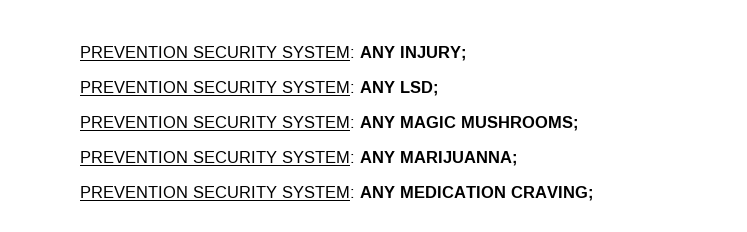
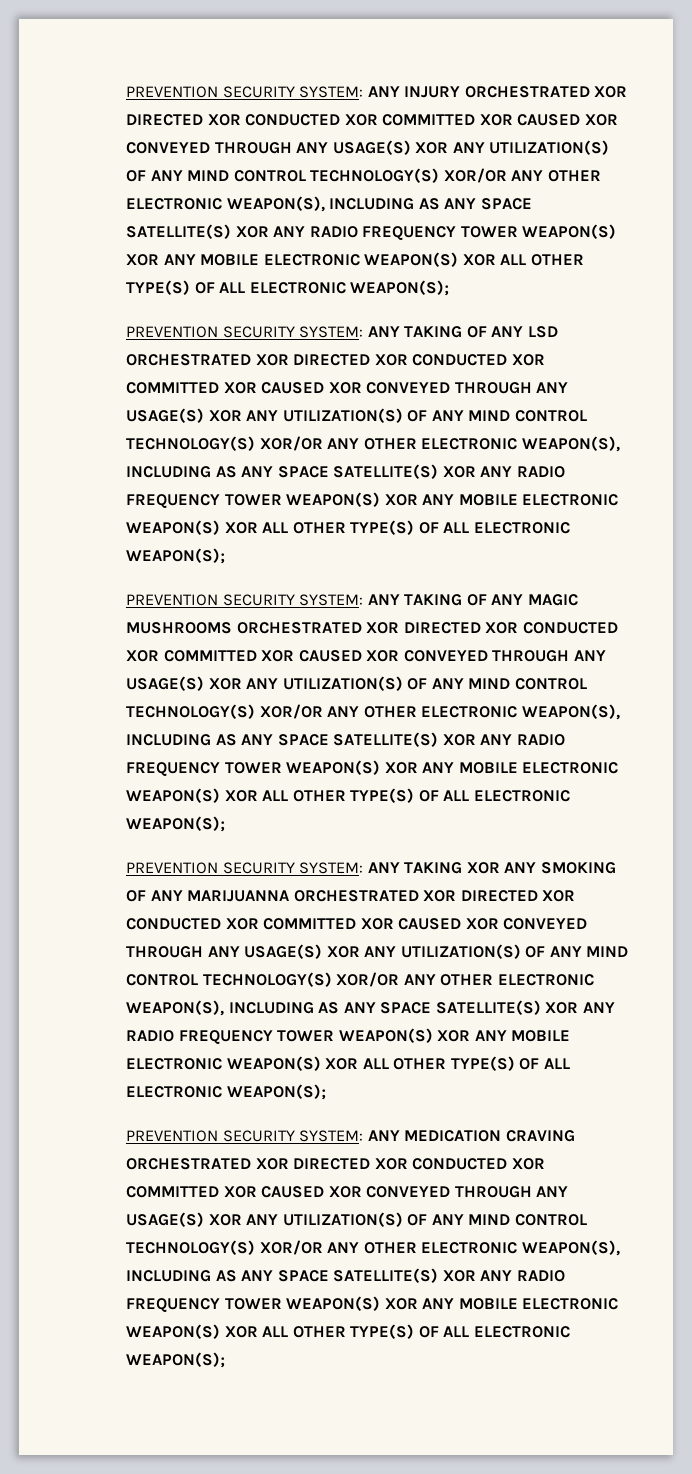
- PREVENTION SECURITY SYSTEM: ANY INJURY;
- PREVENTION SECURITY SYSTEM: ANY LSD;
- PREVENTION SECURITY SYSTEM: ANY MAGIC MUSHROOMS;
- PREVENTION SECURITY SYSTEM: ANY MARIJUANNA;
+ PREVENTION SECURITY SYSTEM: ANY INJURY ORCHESTRATED XOR DIRECTED XOR CONDUCTED XOR COMMITTED XOR CAUSED XOR CONVEYED THROUGH ANY USAGE(S) XOR ANY UTILIZATION(S) OF ANY MIND CONTROL TECHNOLOGY(S) XOR/OR ANY OTHER ELECTRONIC WEAPON(S), INCLUDING AS ANY SPACE SATELLITE(S) XOR ANY RADIO FREQUENCY TOWER WEAPON(S) XOR ANY MOBILE ELECTRONIC WEAPON(S) XOR ALL OTHER TYPE(S) OF ALL ELECTRONIC WEAPON(S);
+ PREVENTION SECURITY SYSTEM: ANY TAKING OF ANY LSD ORCHESTRATED XOR DIRECTED XOR CONDUCTED XOR COMMITTED XOR CAUSED XOR CONVEYED THROUGH ANY USAGE(S) XOR ANY UTILIZATION(S) OF ANY MIND CONTROL TECHNOLOGY(S) XOR/OR ANY OTHER ELECTRONIC WEAPON(S), INCLUDING AS ANY SPACE SATELLITE(S) XOR ANY RADIO FREQUENCY TOWER WEAPON(S) XOR ANY MOBILE ELECTRONIC WEAPON(S) XOR ALL OTHER TYPE(S) OF ALL ELECTRONIC WEAPON(S);
+ PREVENTION SECURITY SYSTEM: ANY TAKING OF ANY MAGIC MUSHROOMS ORCHESTRATED XOR DIRECTED XOR CONDUCTED XOR COMMITTED XOR CAUSED XOR CONVEYED THROUGH ANY USAGE(S) XOR ANY UTILIZATION(S) OF ANY MIND CONTROL TECHNOLOGY(S) XOR/OR ANY OTHER ELECTRONIC WEAPON(S), INCLUDING AS ANY SPACE SATELLITE(S) XOR ANY RADIO FREQUENCY TOWER WEAPON(S) XOR ANY MOBILE ELECTRONIC WEAPON(S) XOR ALL OTHER TYPE(S) OF ALL ELECTRONIC WEAPON(S);
+ PREVENTION SECURITY SYSTEM: ANY TAKING XOR ANY SMOKING OF ANY MARIJUANNA ORCHESTRATED XOR DIRECTED XOR CONDUCTED XOR COMMITTED XOR CAUSED XOR CONVEYED THROUGH ANY USAGE(S) XOR ANY UTILIZATION(S) OF ANY MIND CONTROL TECHNOLOGY(S) XOR/OR ANY OTHER ELECTRONIC WEAPON(S), INCLUDING AS ANY SPACE SATELLITE(S) XOR ANY RADIO FREQUENCY TOWER WEAPON(S) XOR ANY MOBILE ELECTRONIC WEAPON(S) XOR ALL OTHER TYPE(S) OF ALL ELECTRONIC WEAPON(S);
- PREVENTION SECURITY SYSTEM: ANY MEDICATION CRAVING;
+ PREVENTION SECURITY SYSTEM: ANY MEDICATION CRAVING ORCHESTRATED XOR DIRECTED XOR CONDUCTED XOR COMMITTED XOR CAUSED XOR CONVEYED THROUGH ANY USAGE(S) XOR ANY UTILIZATION(S) OF ANY MIND CONTROL TECHNOLOGY(S) XOR/OR ANY OTHER ELECTRONIC WEAPON(S), INCLUDING AS ANY SPACE SATELLITE(S) XOR ANY RADIO FREQUENCY TOWER WEAPON(S) XOR ANY MOBILE ELECTRONIC WEAPON(S) XOR ALL OTHER TYPE(S) OF ALL ELECTRONIC WEAPON(S);

